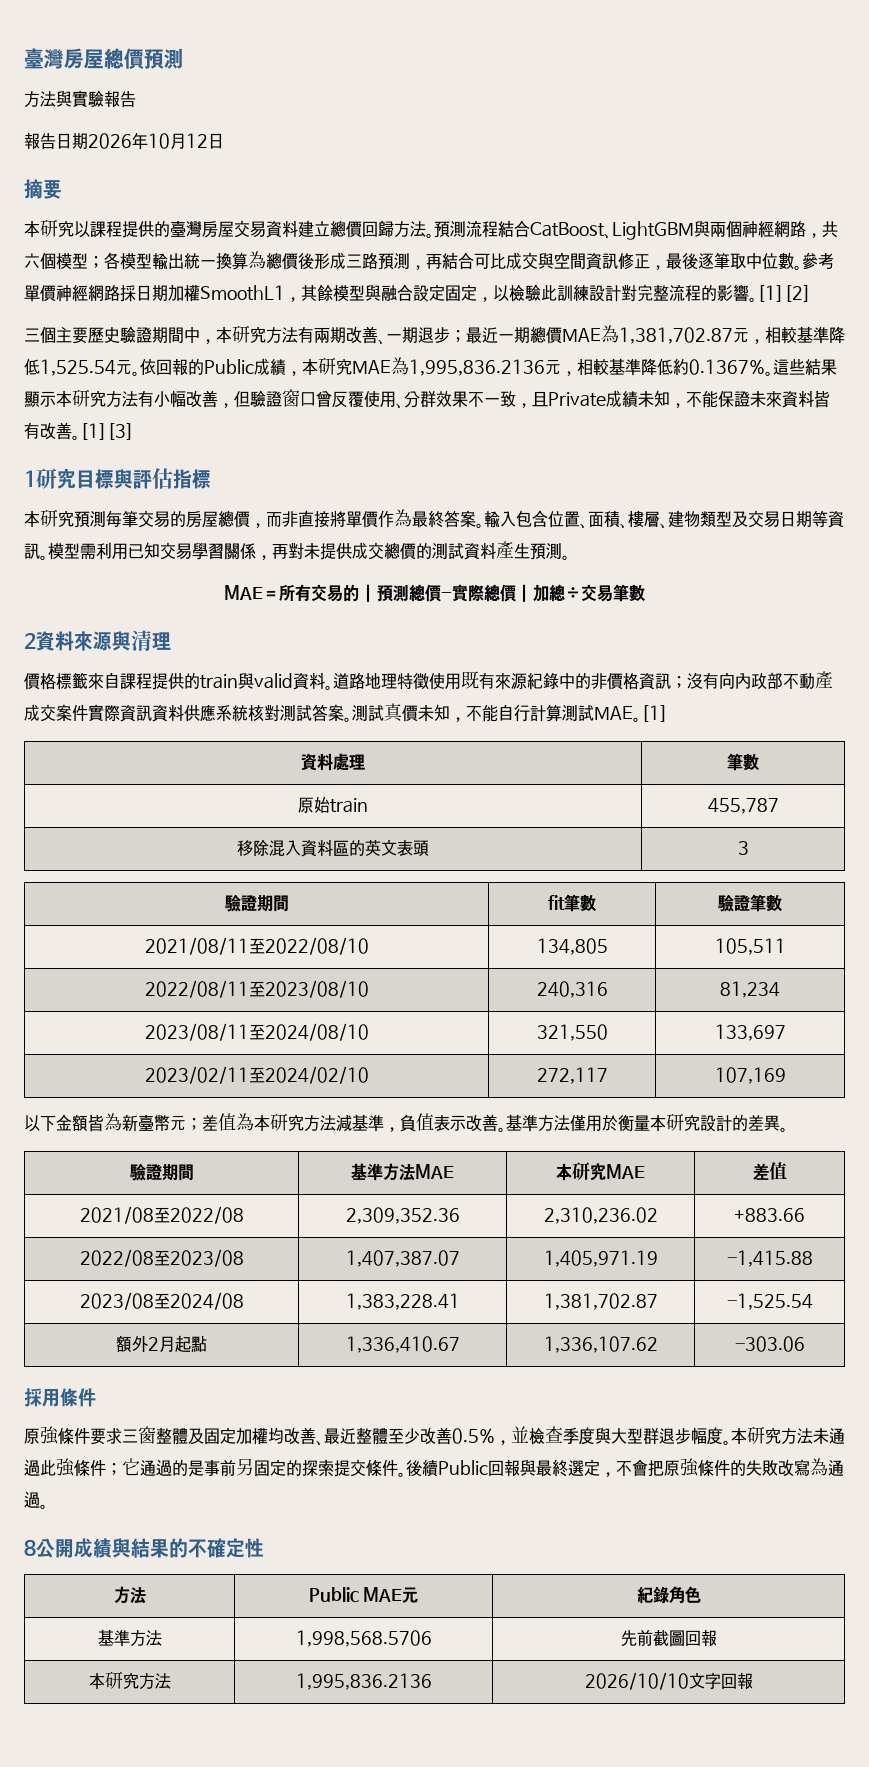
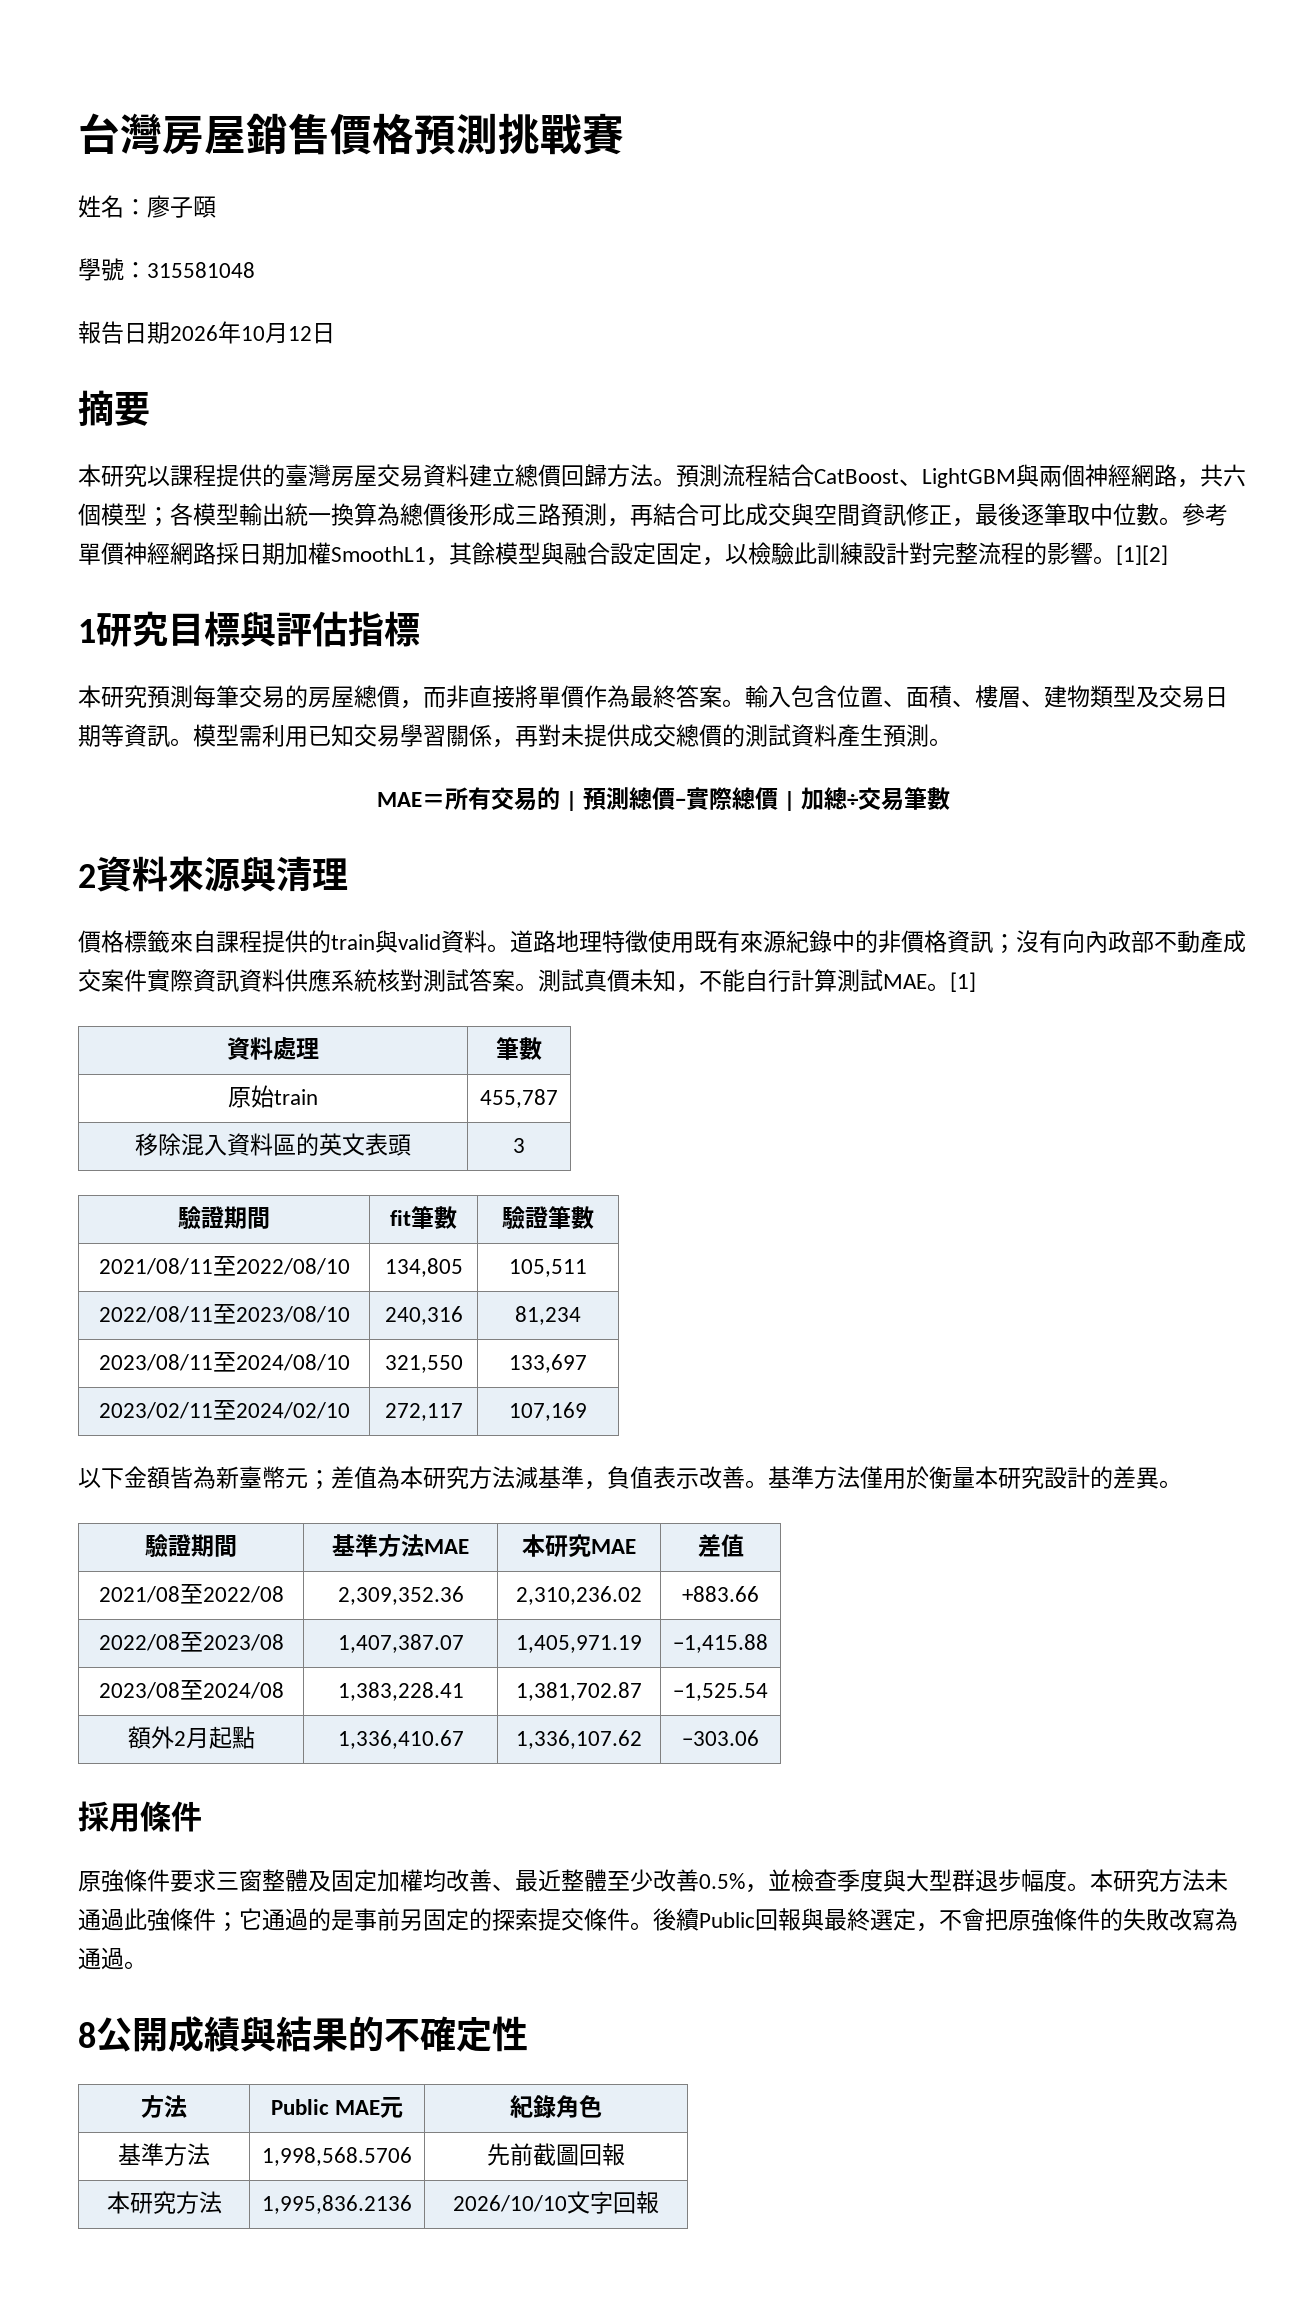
- 臺灣房屋總價預測
- 方法與實驗報告
+ 台灣房屋銷售價格預測挑戰賽
+ 姓名：廖子頤
+ 學號：315581048
- 三個主要歷史驗證期間中，本研究方法有兩期改善、一期退步；最近一期總價MAE為1,381,702.87元，相較基準降低1,525.54元。依回報的Public成績，本研究MAE為1,995,836.2136元，相較基準降低約0.1367%。這些結果顯示本研究方法有小幅改善，但驗證窗口曾反覆使用、分群效果不一致，且Private成績未知，不能保證未來資料皆有改善。[1][3]

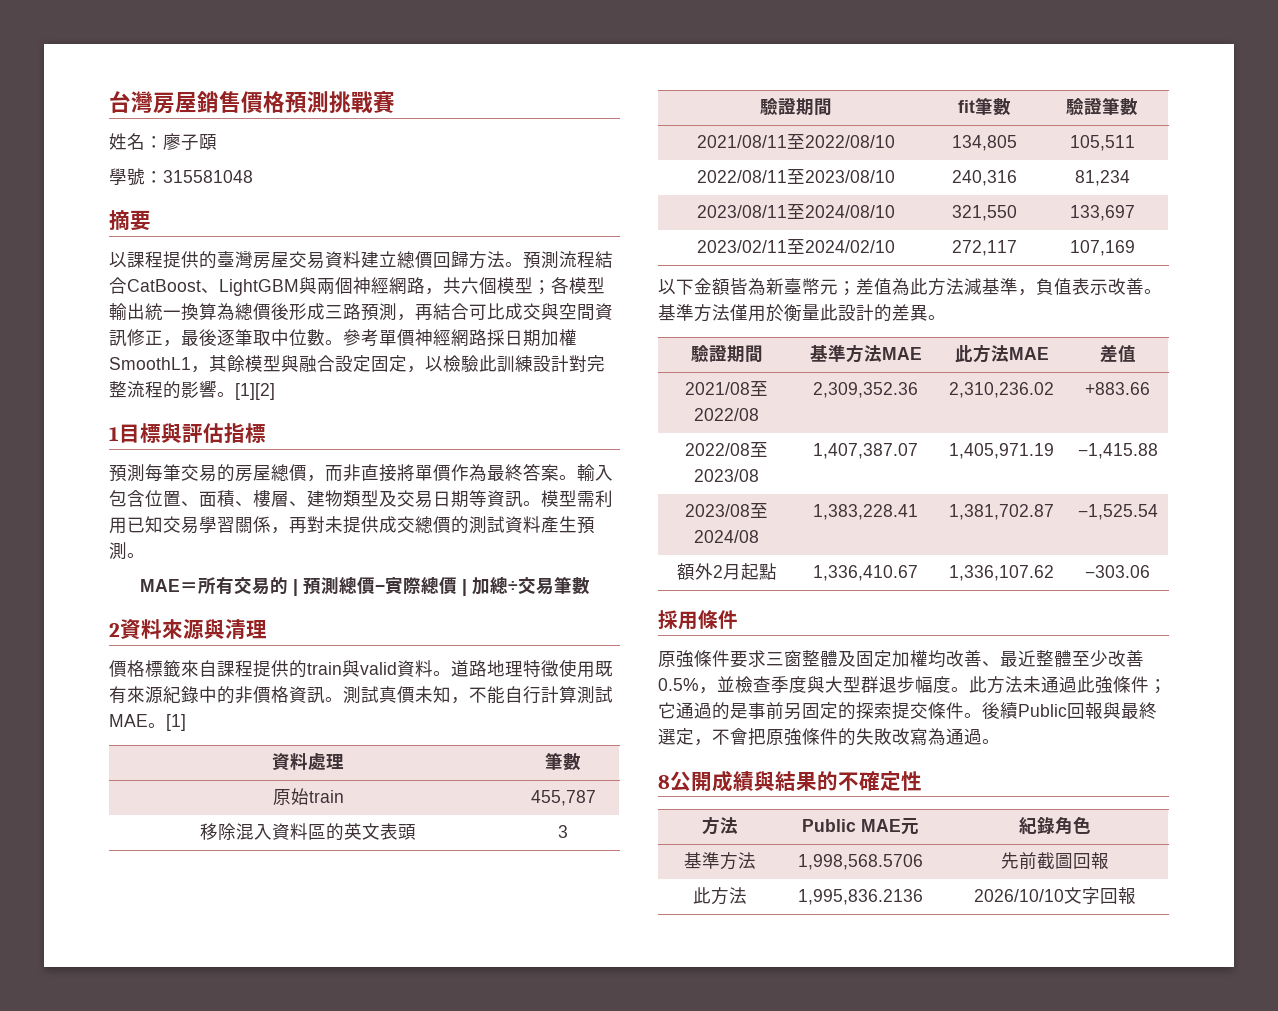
- 報告日期2026年10月12日
- 本研究以課程提供的臺灣房屋交易資料建立總價回歸方法。
+ 以課程提供的臺灣房屋交易資料建立總價回歸方法。
- 1研究目標與評估指標
+ 1目標與評估指標
- 本研究預測每筆交易的房屋總價，而非直接將單價作為最終答案。
+ 預測每筆交易的房屋總價，而非直接將單價作為最終答案。
- 道路地理特徵使用既有來源紀錄中的非價格資訊；沒有向內政部不動產成交案件實際資訊資料供應系統核對測試答案。
+ 道路地理特徵使用既有來源紀錄中的非價格資訊。
- 以下金額皆為新臺幣元；差值為本研究方法減基準，負值表示改善。
+ 以下金額皆為新臺幣元；差值為此方法減基準，負值表示改善。
- 基準方法僅用於衡量本研究設計的差異。
+ 基準方法僅用於衡量此設計的差異。
- 驗證期間 | 基準方法MAE | 本研究MAE | 差值
+ 驗證期間 | 基準方法MAE | 此方法MAE | 差值
- 本研究方法未通過此強條件；它通過的是事前另固定的探索提交條件。
+ 此方法未通過此強條件；它通過的是事前另固定的探索提交條件。
- 本研究方法 | 1,995,836.2136 | 2026/10/10文字回報
+ 此方法 | 1,995,836.2136 | 2026/10/10文字回報

